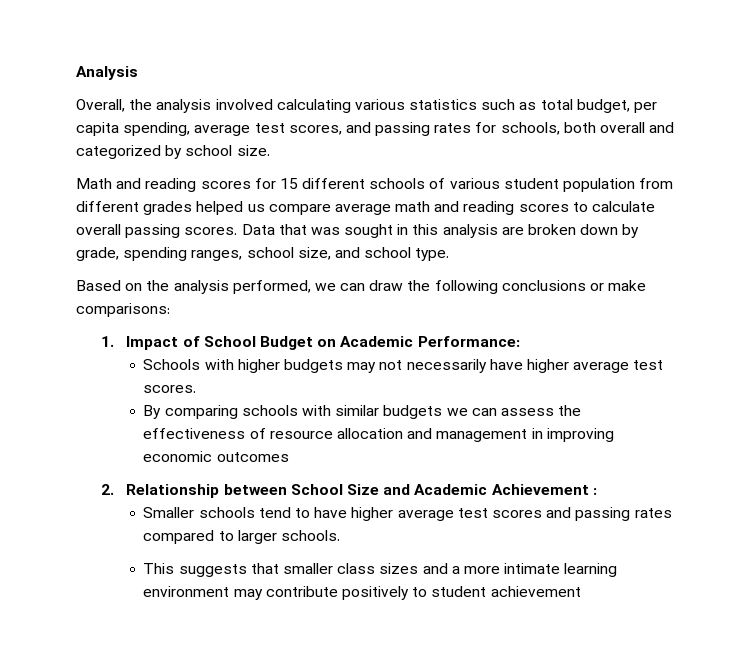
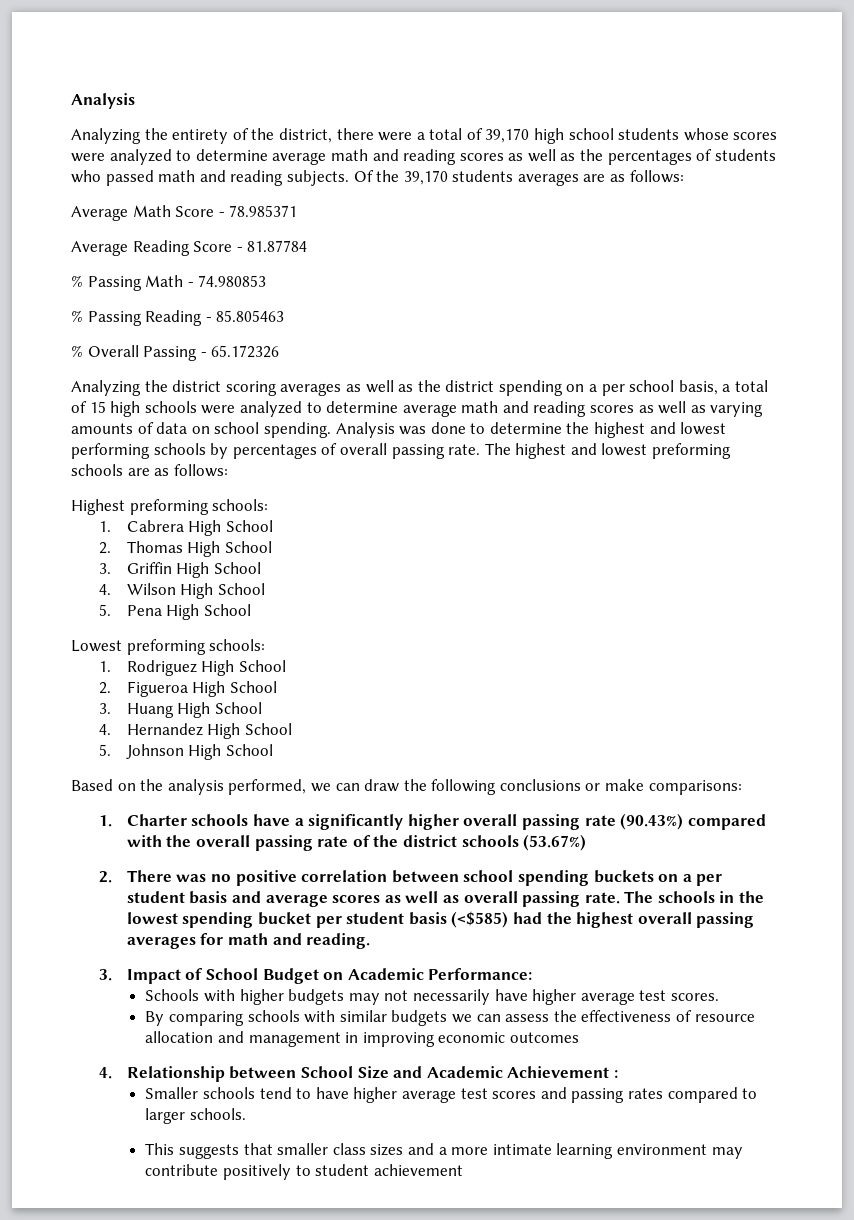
- Overall, the analysis involved calculating various statistics such as total budget, per capita spending, average test scores, and passing rates for schools, both overall and categorized by school size.
- Math and reading scores for 15 different schools of various student population from different grades helped us compare average math and reading scores to calculate overall passing scores. Data that was sought in this analysis are broken down by grade, spending ranges, school size, and school type.
+ Analyzing the entirety of the district, there were a total of 39,170 high school students whose scores were analyzed to determine average math and reading scores as well as the percentages of students who passed math and reading subjects. Of the 39,170 students averages are as follows:
+ Average Math Score - 78.985371
+ Average Reading Score - 81.87784
+ % Passing Math - 74.980853
+ % Passing Reading - 85.805463
+ % Overall Passing - 65.172326
+ Analyzing the district scoring averages as well as the district spending on a per school basis, a total of 15 high schools were analyzed to determine average math and reading scores as well as varying amounts of data on school spending. Analysis was done to determine the highest and lowest performing schools by percentages of overall passing rate. The highest and lowest preforming schools are as follows:
+ Highest preforming schools:
+ 1. Cabrera High School
+ 2. Thomas High School
+ 3. Griffin High School
+ 4. Wilson High School
+ 5. Pena High School
+ Lowest preforming schools:
+ 1. Rodriguez High School
+ 2. Figueroa High School
+ 3. Huang High School
+ 4. Hernandez High School
+ 5. Johnson High School
- 1. Impact of School Budget on Academic Performance:
+ 1. Charter schools have a significantly higher overall passing rate (90.43%) compared with the overall passing rate of the district schools (53.67%)
+ 2. There was no positive correlation between school spending buckets on a per student basis and average scores as well as overall passing rate. The schools in the lowest spending bucket per student basis (<$585) had the highest overall passing averages for math and reading.
+ 3. Impact of School Budget on Academic Performance:
- 2. Relationship between School Size and Academic Achievement :
+ 4. Relationship between School Size and Academic Achievement :

